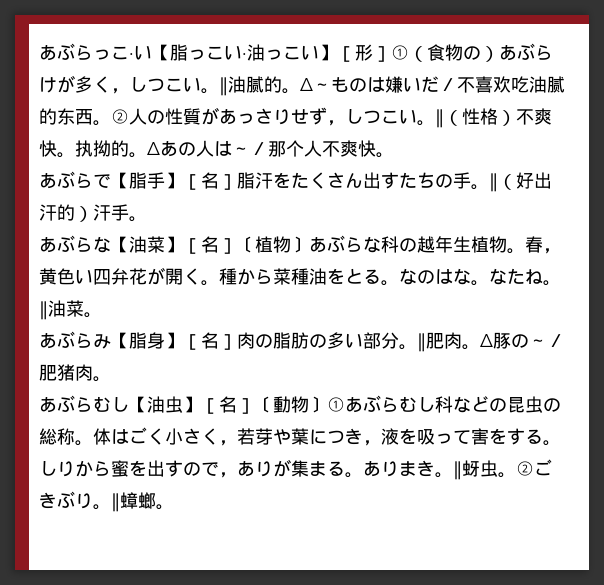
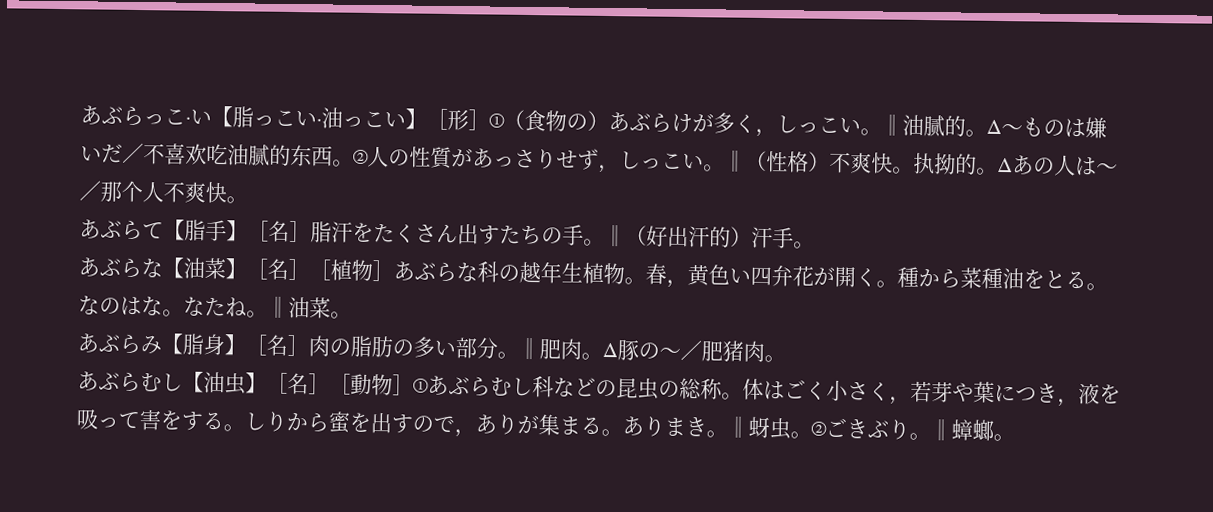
- あぶらっこ·い【脂っこい·油っこい】［形］①（食物の）あぶらけが多く，しつこい。
+ あぶらっこ·い【脂っこい·油っこい】［形］①（食物の）あぶらけが多く，しっこい。
- ②人の性質があっさりせず，しつこい。
+ ②人の性質があっさりせず，しっこい。
- あぶらで【脂手】［名］脂汗をたくさん出すたちの手。
+ あぶらて【脂手】［名］脂汗をたくさん出すたちの手。
- あぶらな【油菜】［名］〔植物〕あぶらな科の越年生植物。
+ あぶらな【油菜】［名］［植物］あぶらな科の越年生植物。
- あぶらむし【油虫】［名］〔動物〕①あぶらむし科などの昆虫の総称。
+ あぶらむし【油虫】［名］［動物］①あぶらむし科などの昆虫の総称。

